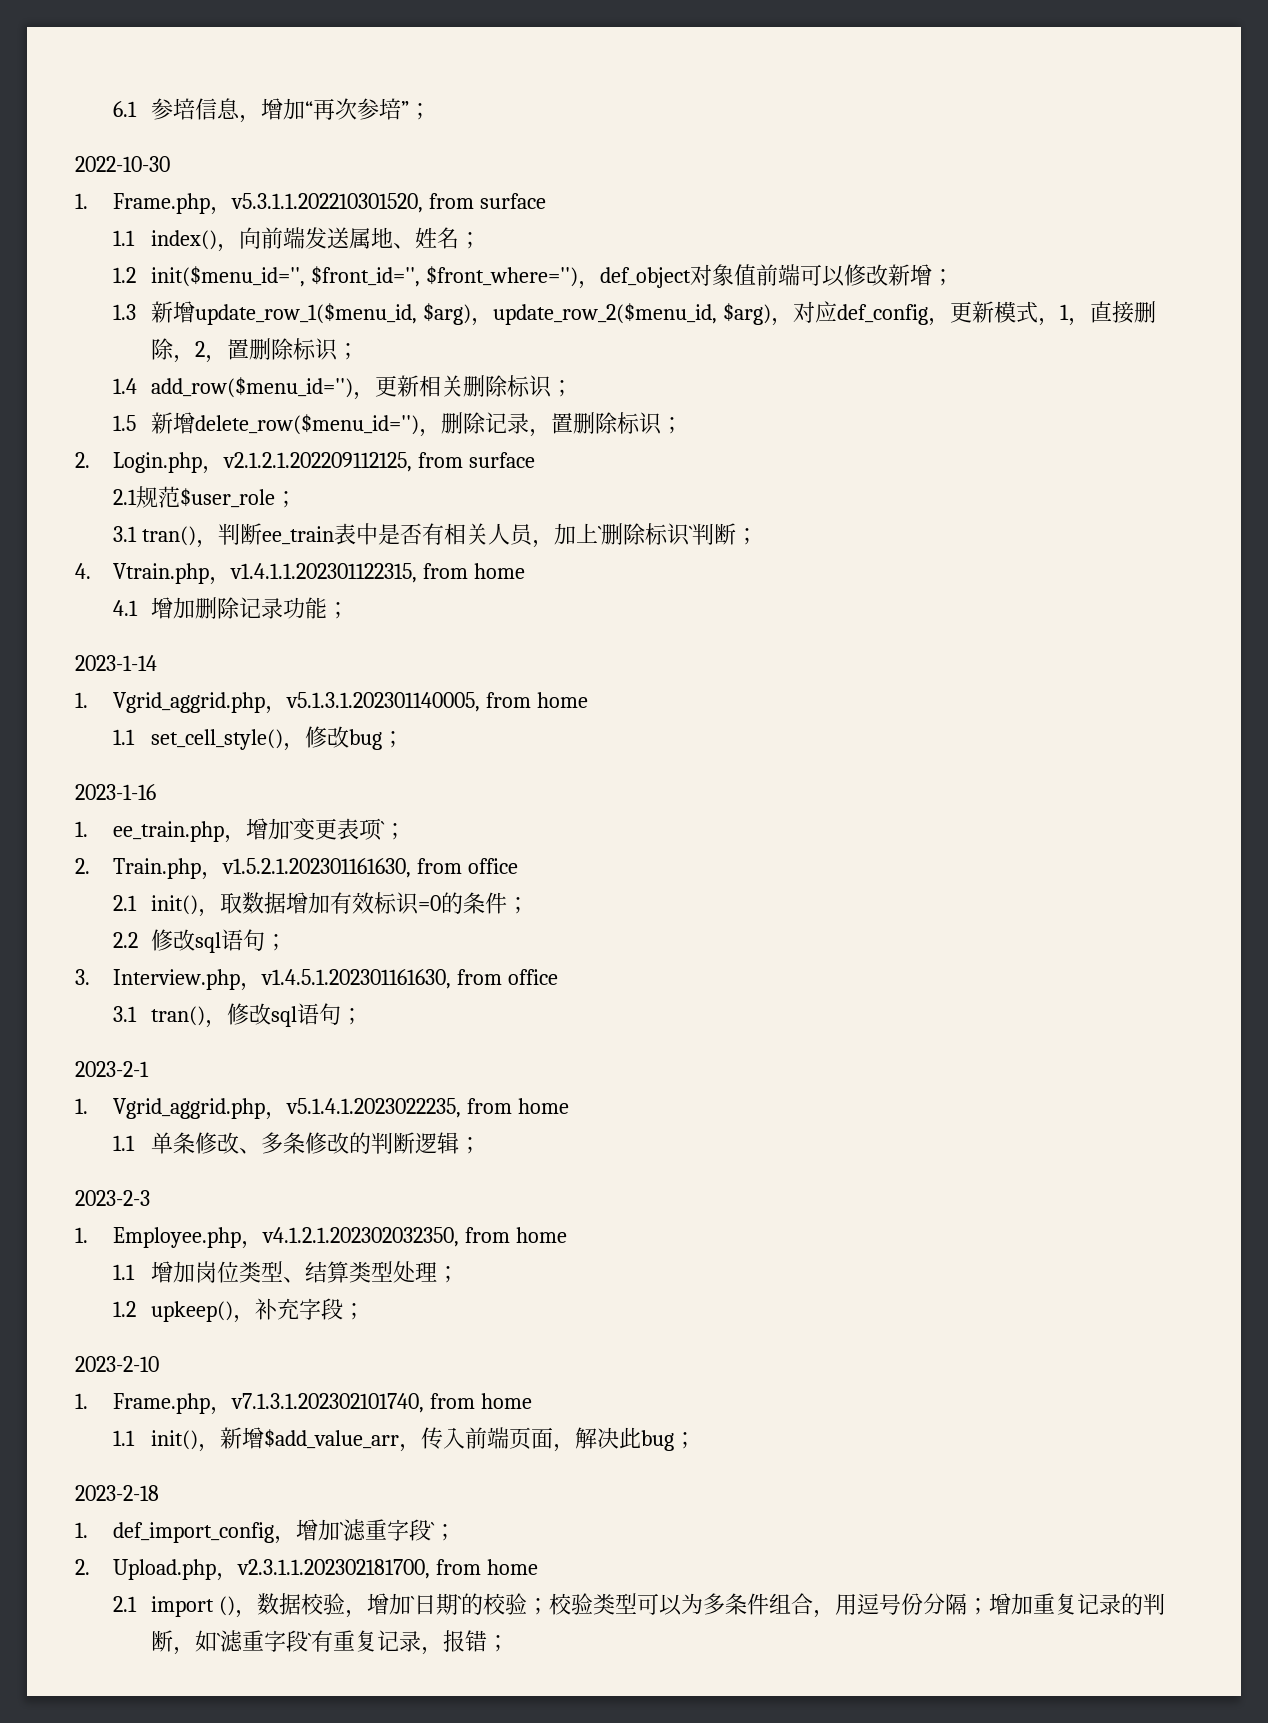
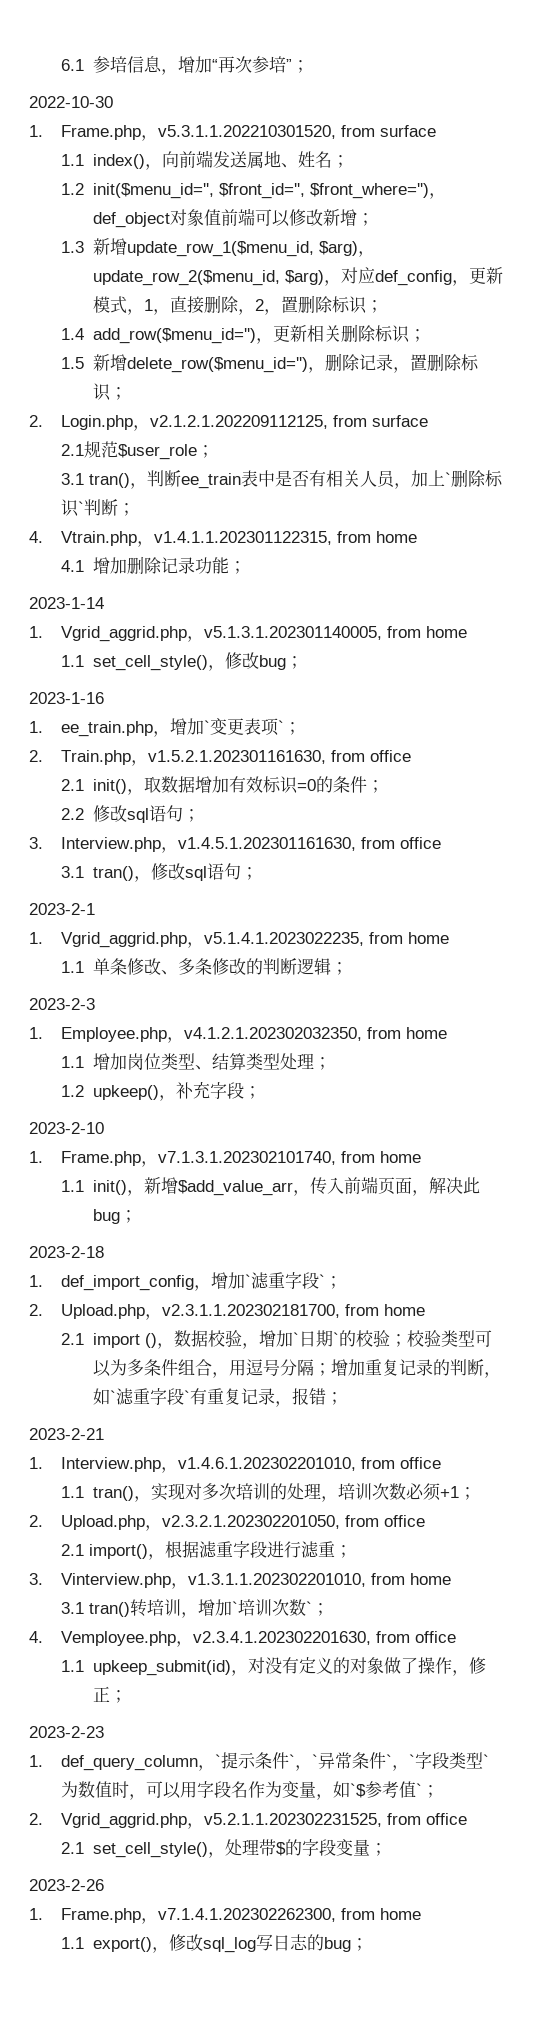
- 2.1 import ()，数据校验，增加`日期`的校验；校验类型可以为多条件组合，用逗号份分隔；增加重复记录的判断，如`滤重字段`有重复记录，报错；
+ 2.1 import ()，数据校验，增加`日期`的校验；校验类型可以为多条件组合，用逗号分隔；增加重复记录的判断，如`滤重字段`有重复记录，报错；
+ 2023-2-21
+ 1. Interview.php，v1.4.6.1.202302201010, from office
+ 1.1 tran()，实现对多次培训的处理，培训次数必须+1；
+ 2. Upload.php，v2.3.2.1.202302201050, from office
+ 2.1 import()，根据滤重字段进行滤重；
+ 3. Vinterview.php，v1.3.1.1.202302201010, from home
+ 3.1 tran()转培训，增加`培训次数`；
+ 4. Vemployee.php，v2.3.4.1.202302201630, from office
+ 1.1 upkeep_submit(id)，对没有定义的对象做了操作，修正；
+ 2023-2-23
+ 1. def_query_column，`提示条件`，`异常条件`，`字段类型`为数值时，可以用字段名作为变量，如`$参考值`；
+ 2. Vgrid_aggrid.php，v5.2.1.1.202302231525, from office
+ 2.1 set_cell_style()，处理带$的字段变量；
+ 2023-2-26
+ 1. Frame.php，v7.1.4.1.202302262300, from home
+ 1.1 export()，修改sql_log写日志的bug；

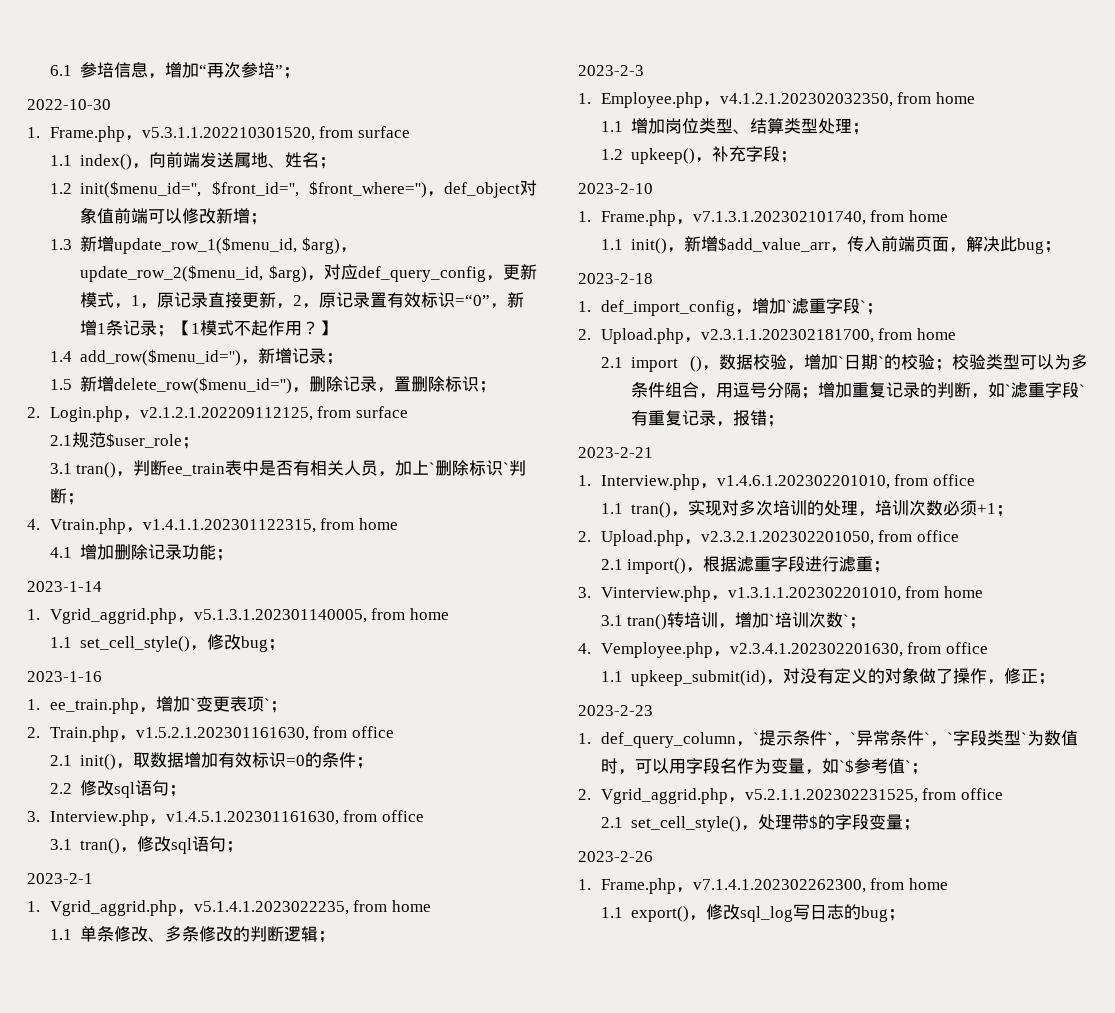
- 1.3新增update_row_1($menu_id, $arg)，update_row_2($menu_id, $arg)，对应def_config，更新模式，1，直接删除，2，置删除标识；
+ 1.3新增update_row_1($menu_id, $arg)，update_row_2($menu_id, $arg)，对应def_query_config，更新模式，1，原记录直接更新，2，原记录置有效标识=“0”，新增1条记录；【1模式不起作用？】
- 1.4 add_row($menu_id='')，更新相关删除标识；
+ 1.4 add_row($menu_id='')，新增记录；

